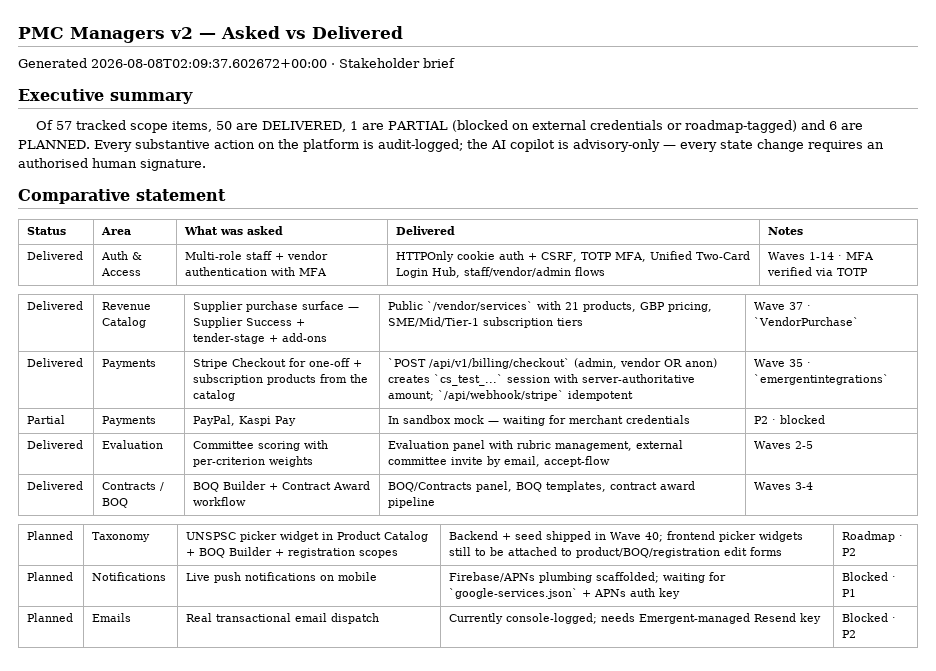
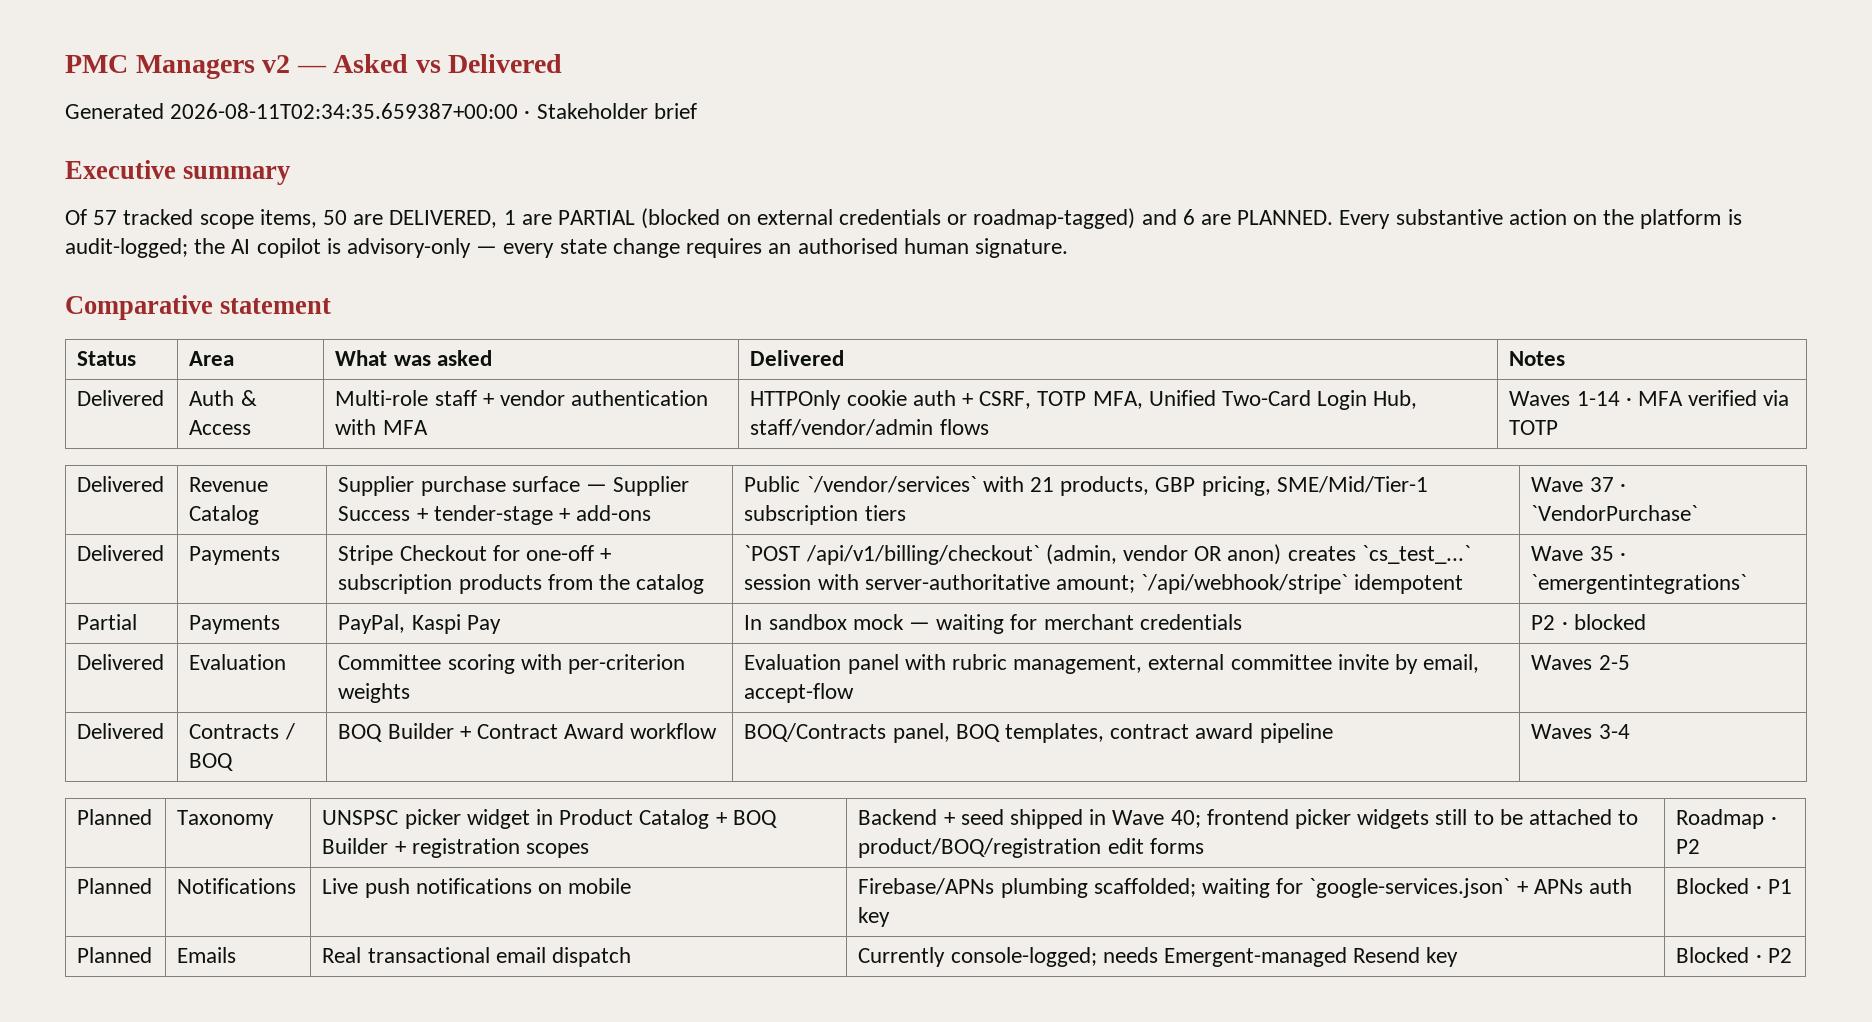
- Generated 2026-08-08T02:09:37.602672+00:00 · Stakeholder brief
+ Generated 2026-08-11T02:34:35.659387+00:00 · Stakeholder brief

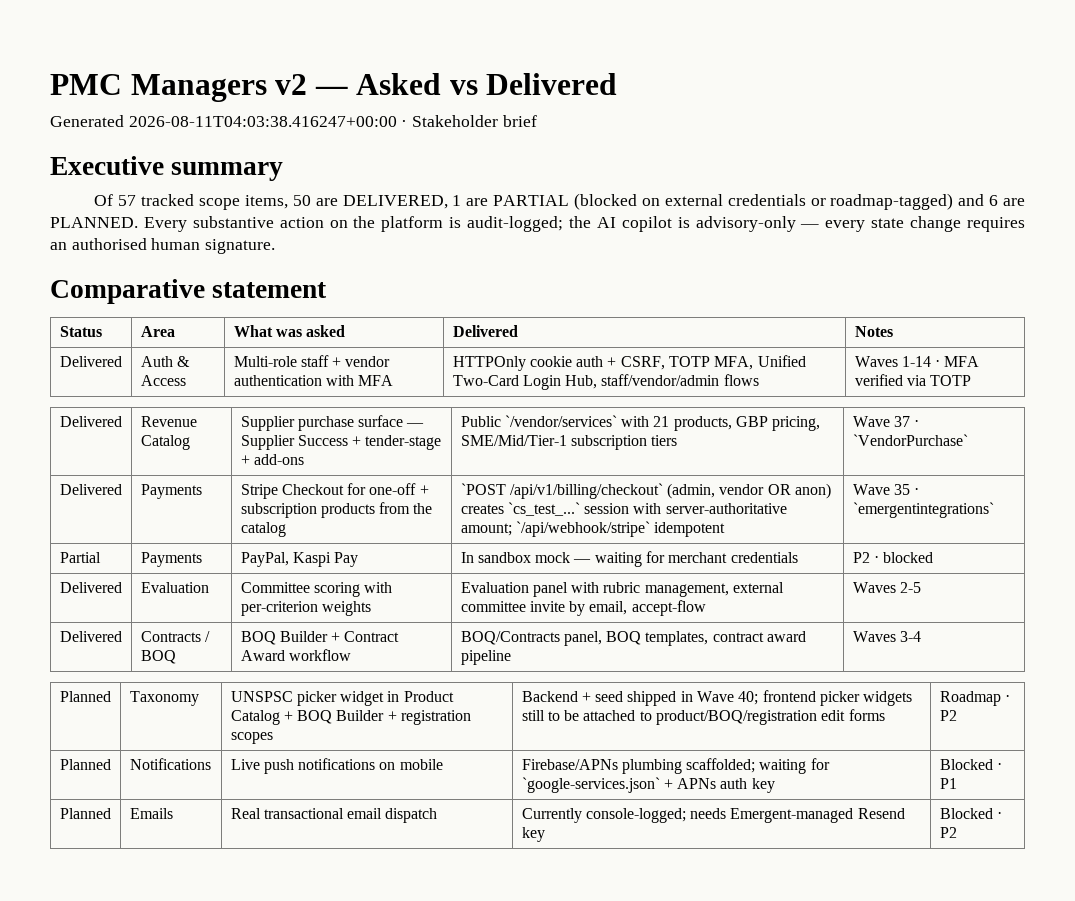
- Generated 2026-08-11T02:34:35.659387+00:00 · Stakeholder brief
+ Generated 2026-08-11T04:03:38.416247+00:00 · Stakeholder brief

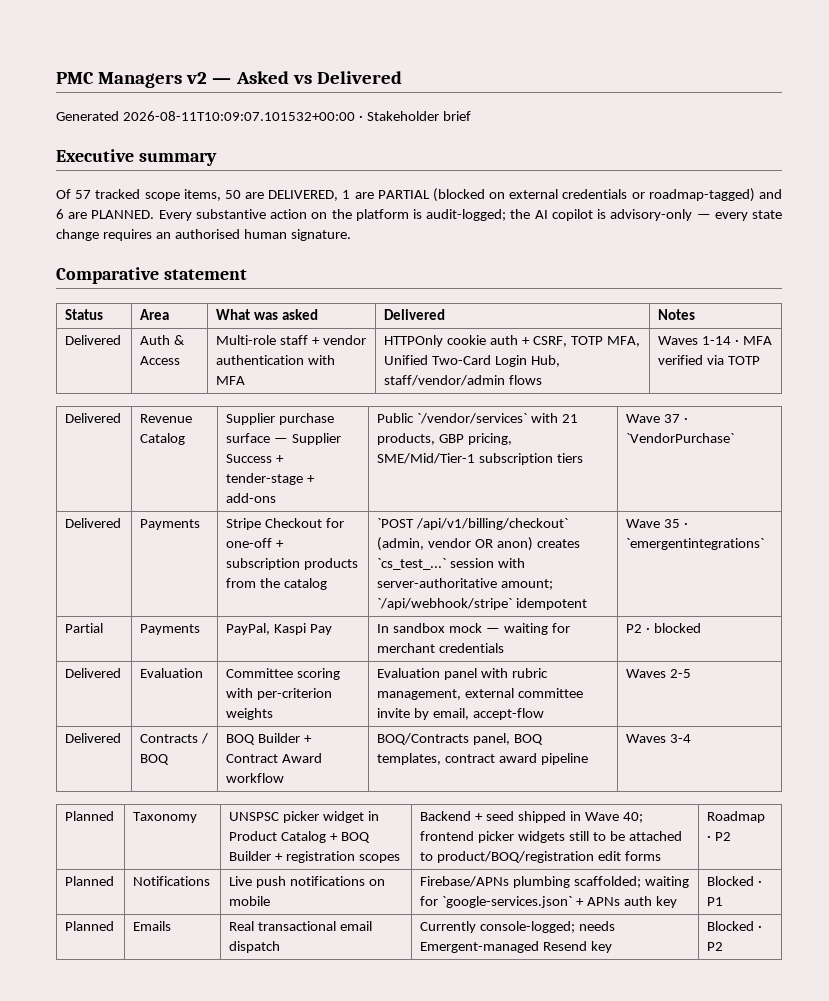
- Generated 2026-08-11T04:03:38.416247+00:00 · Stakeholder brief
+ Generated 2026-08-11T10:09:07.101532+00:00 · Stakeholder brief

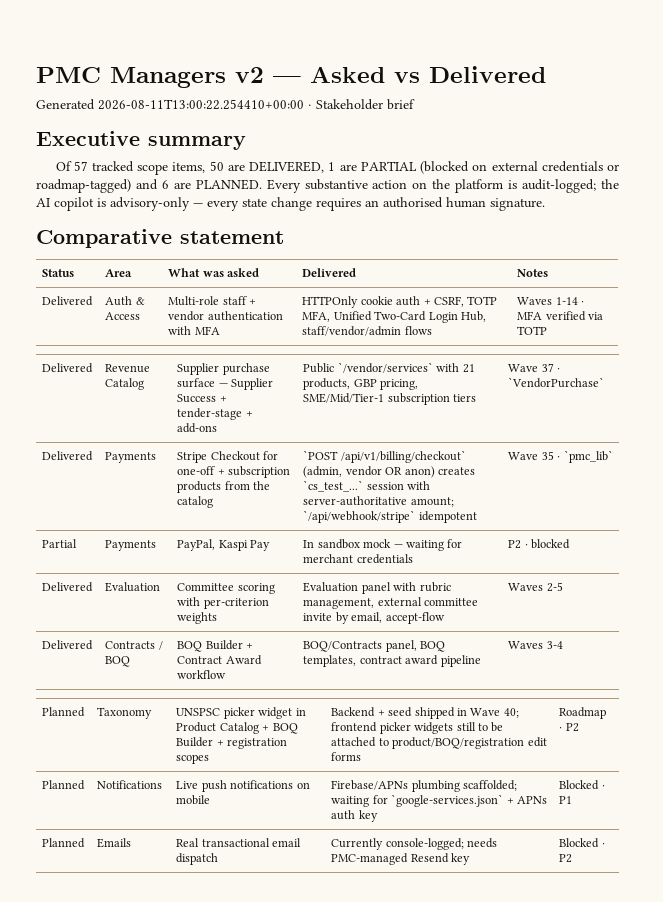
- Generated 2026-08-11T10:09:07.101532+00:00 · Stakeholder brief
+ Generated 2026-08-11T13:00:22.254410+00:00 · Stakeholder brief
- Delivered | Payments | Stripe Checkout for one-off + subscription products from the catalog | `POST /api/v1/billing/checkout` (admin, vendor OR anon) creates `cs_test_...` session with server-authoritative amount; `/api/webhook/stripe` idempotent | Wave 35 · `emergentintegrations`
+ Delivered | Payments | Stripe Checkout for one-off + subscription products from the catalog | `POST /api/v1/billing/checkout` (admin, vendor OR anon) creates `cs_test_...` session with server-authoritative amount; `/api/webhook/stripe` idempotent | Wave 35 · `pmc_lib`
- Planned | Emails | Real transactional email dispatch | Currently console-logged; needs Emergent-managed Resend key | Blocked · P2
+ Planned | Emails | Real transactional email dispatch | Currently console-logged; needs PMC-managed Resend key | Blocked · P2

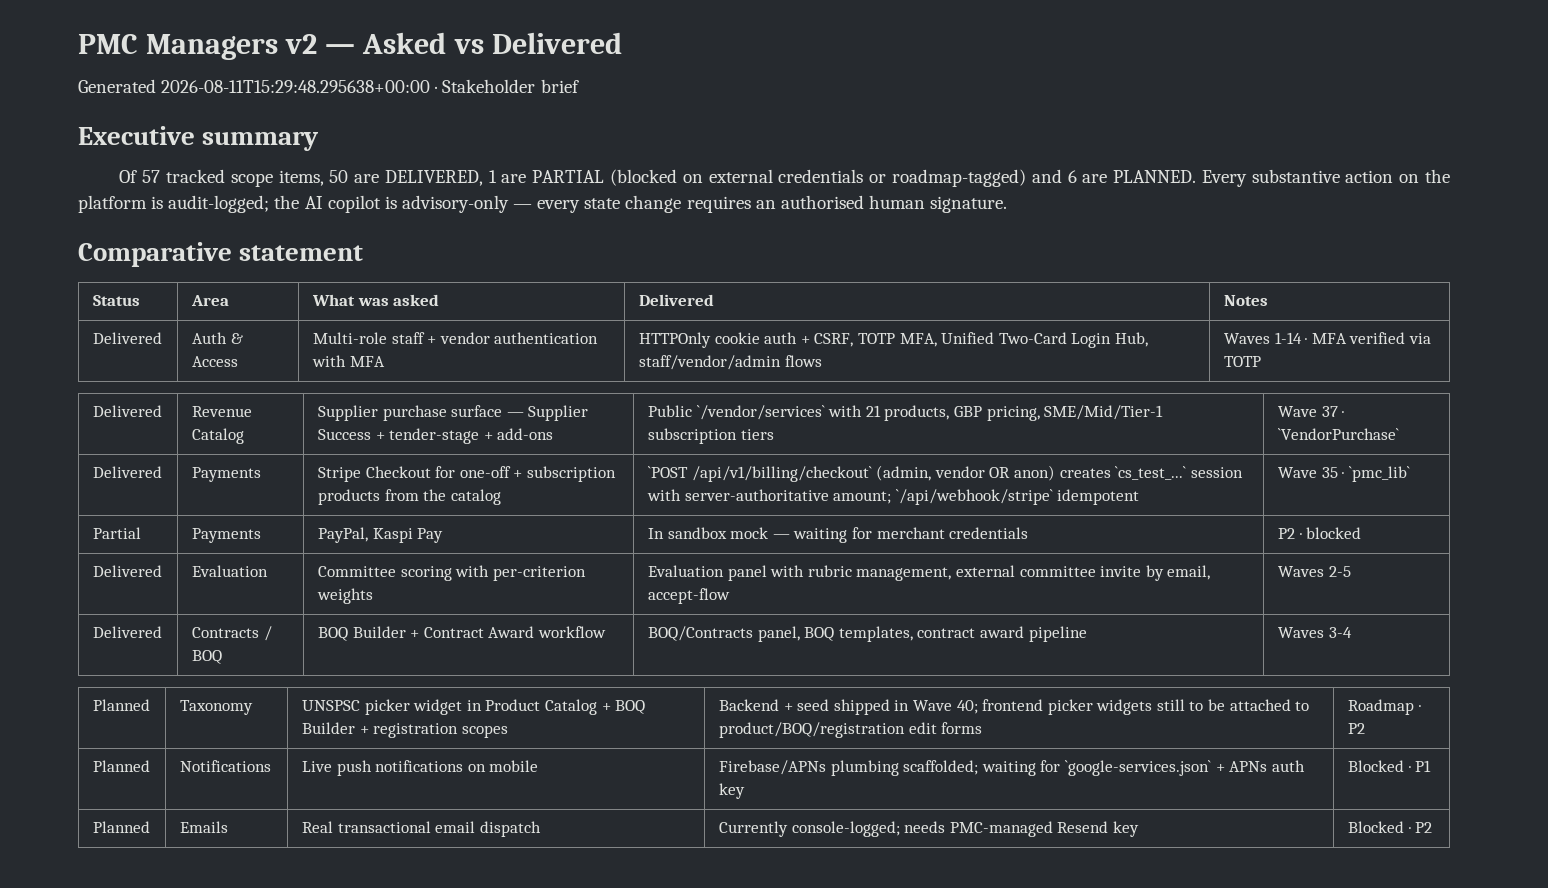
- Generated 2026-08-11T13:00:22.254410+00:00 · Stakeholder brief
+ Generated 2026-08-11T15:29:48.295638+00:00 · Stakeholder brief

